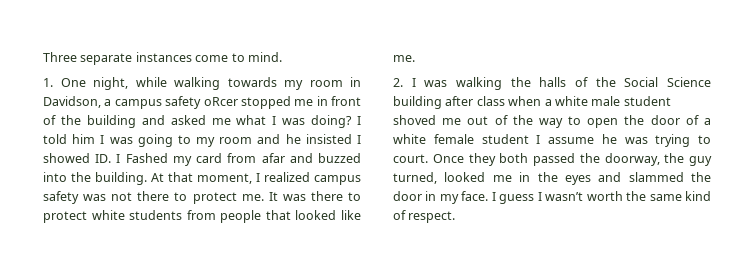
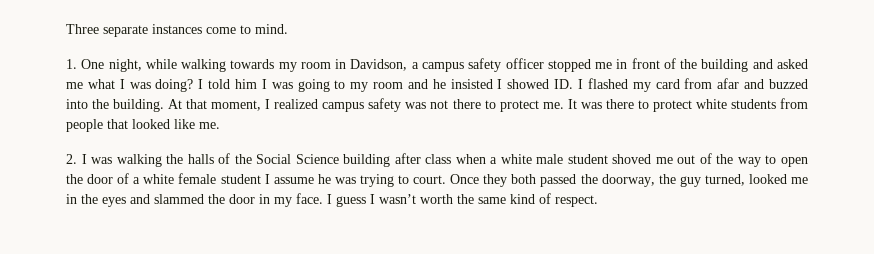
- 1. One night, while walking towards my room in Davidson, a campus safety oRcer stopped me in front of the building and asked me what I was doing?
+ 1. One night, while walking towards my room in Davidson, a campus safety officer stopped me in front of the building and asked me what I was doing?
- I told him I was going to my room and he insisted I showed ID. I Fashed my card from afar and buzzed into the building.
+ I told him I was going to my room and he insisted I showed ID. I flashed my card from afar and buzzed into the building.

